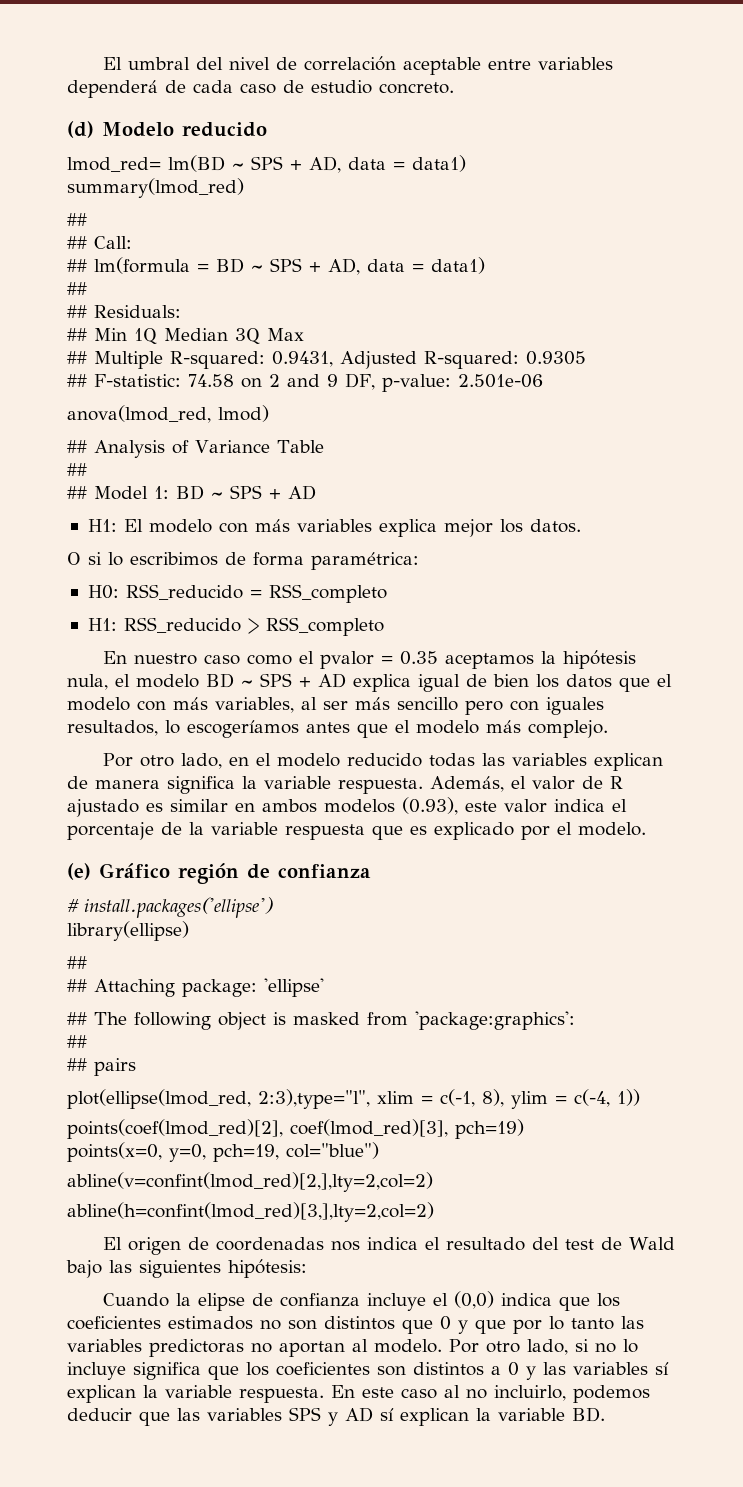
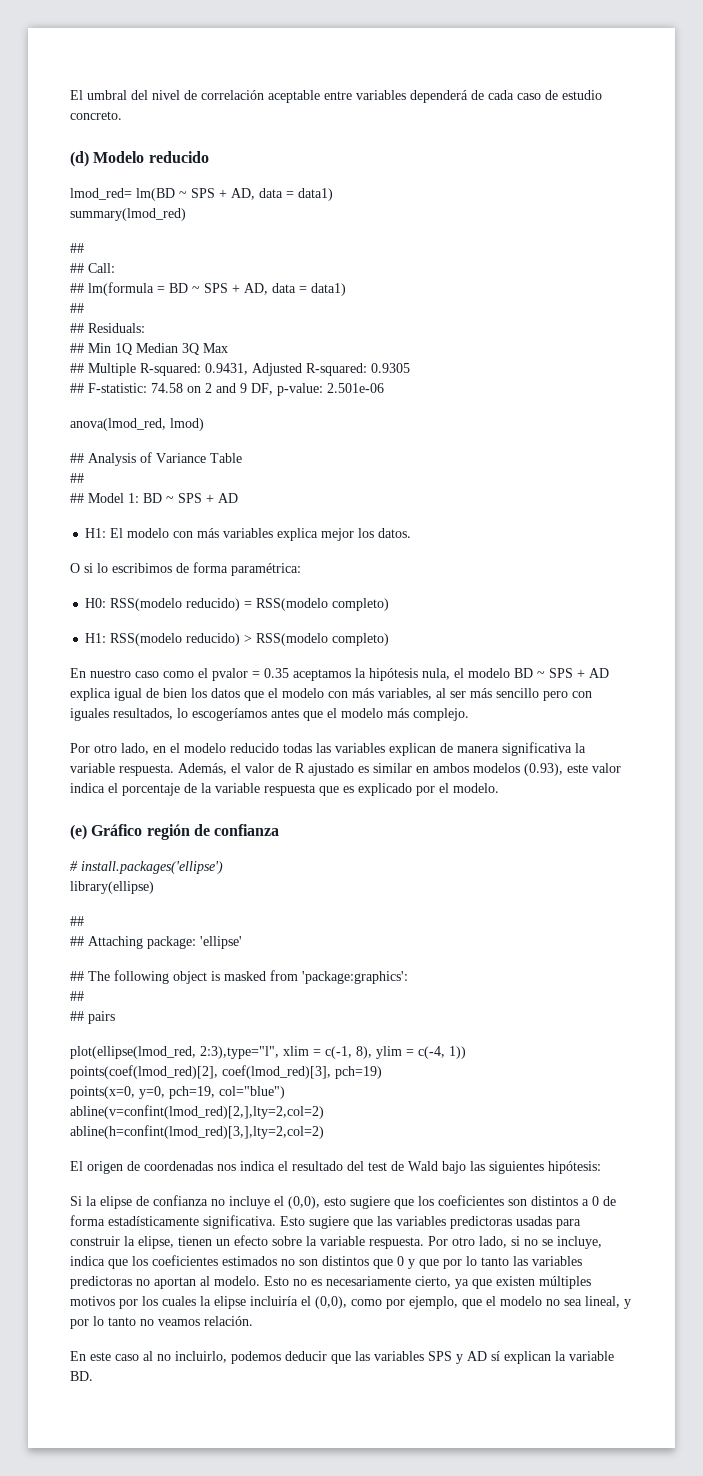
- H0: RSS_reducido = RSS_completo
- H1: RSS_reducido > RSS_completo
+ H0: RSS(modelo reducido) = RSS(modelo completo)
+ H1: RSS(modelo reducido) > RSS(modelo completo)
- Por otro lado, en el modelo reducido todas las variables explican de manera significa la variable respuesta.
+ Por otro lado, en el modelo reducido todas las variables explican de manera significativa la variable respuesta.
- Cuando la elipse de confianza incluye el (0,0) indica que los coeficientes estimados no son distintos que 0 y que por lo tanto las variables predictoras no aportan al modelo.
+ Si la elipse de confianza no incluye el (0,0), esto sugiere que los coeficientes son distintos a 0 de forma estadísticamente significativa. Esto sugiere que las variables predictoras usadas para construir la elipse, tienen un efecto sobre la variable respuesta. Por otro lado, si no se incluye, indica que los coeficientes estimados no son distintos que 0 y que por lo tanto las variables predictoras no aportan al modelo.
- Por otro lado, si no lo incluye significa que los coeficientes son distintos a 0 y las variables sí explican la variable respuesta. En este caso al no incluirlo, podemos deducir que las variables SPS y AD sí explican la variable BD.
+ Esto no es necesariamente cierto, ya que existen múltiples motivos por los cuales la elipse incluiría el (0,0), como por ejemplo, que el modelo no sea lineal, y por lo tanto no veamos relación.
+ En este caso al no incluirlo, podemos deducir que las variables SPS y AD sí explican la variable BD.

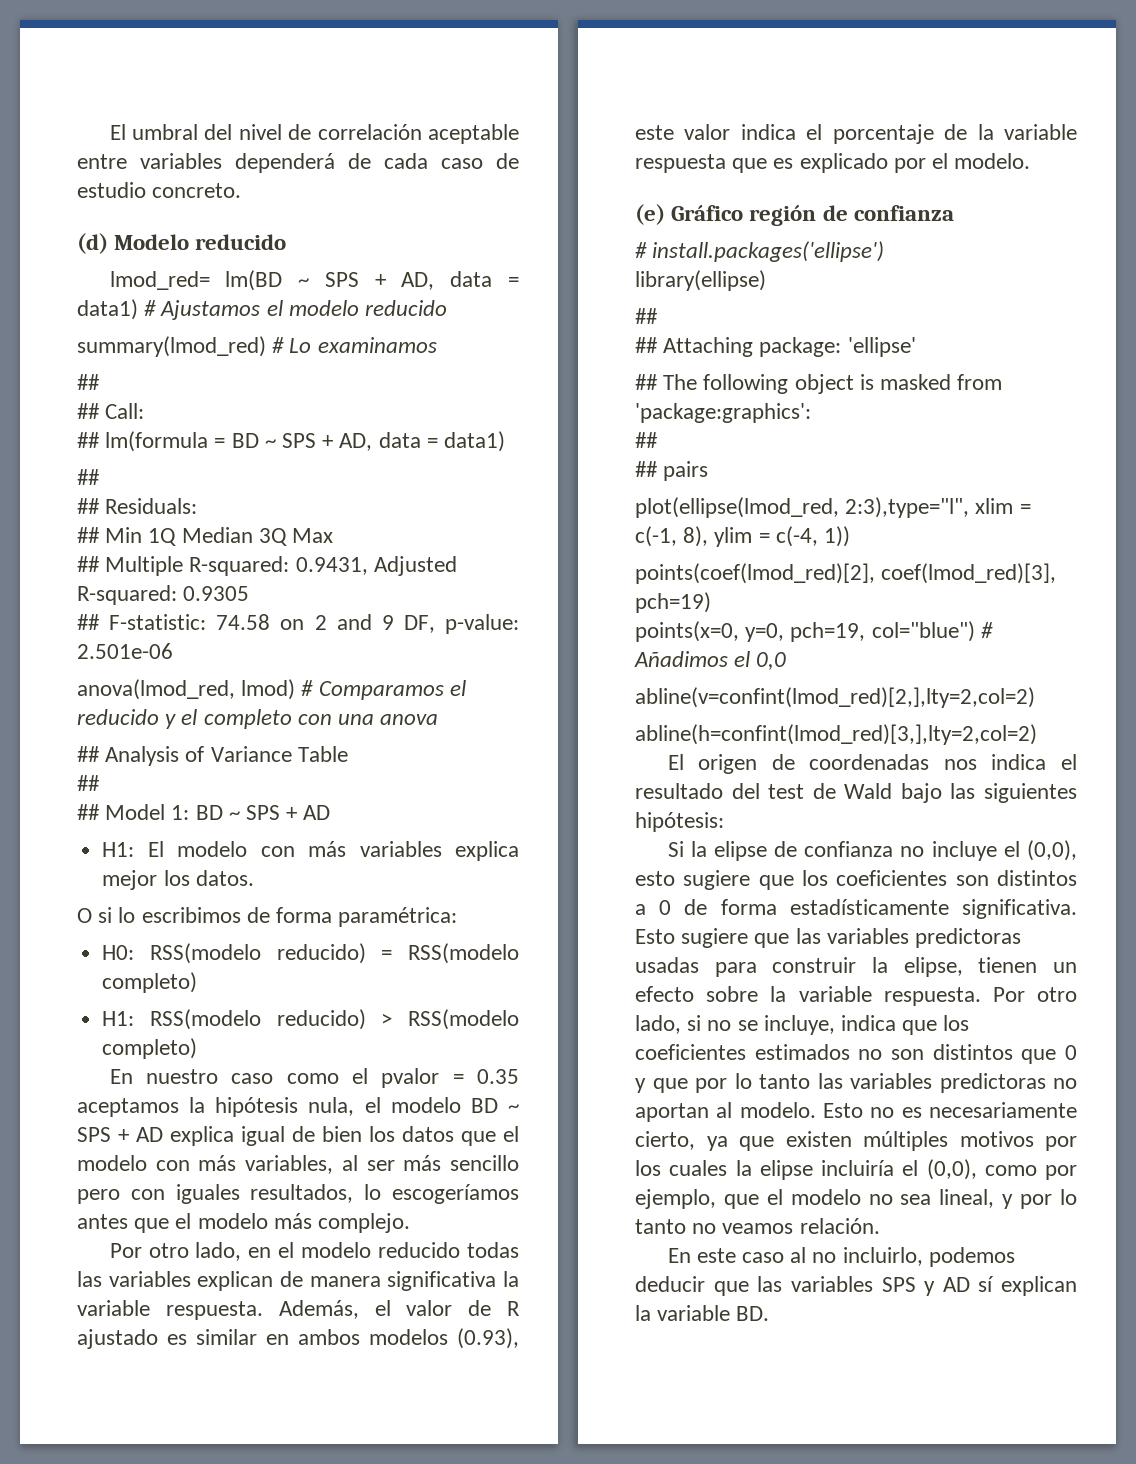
- lmod_red= lm(BD ~ SPS + AD, data = data1)
- summary(lmod_red)
+ lmod_red= lm(BD ~ SPS + AD, data = data1) # Ajustamos el modelo reducido
+ summary(lmod_red) # Lo examinamos
- anova(lmod_red, lmod)
+ anova(lmod_red, lmod) # Comparamos el reducido y el completo con una anova
- points(x=0, y=0, pch=19, col="blue")
+ points(x=0, y=0, pch=19, col="blue") # Añadimos el 0,0

